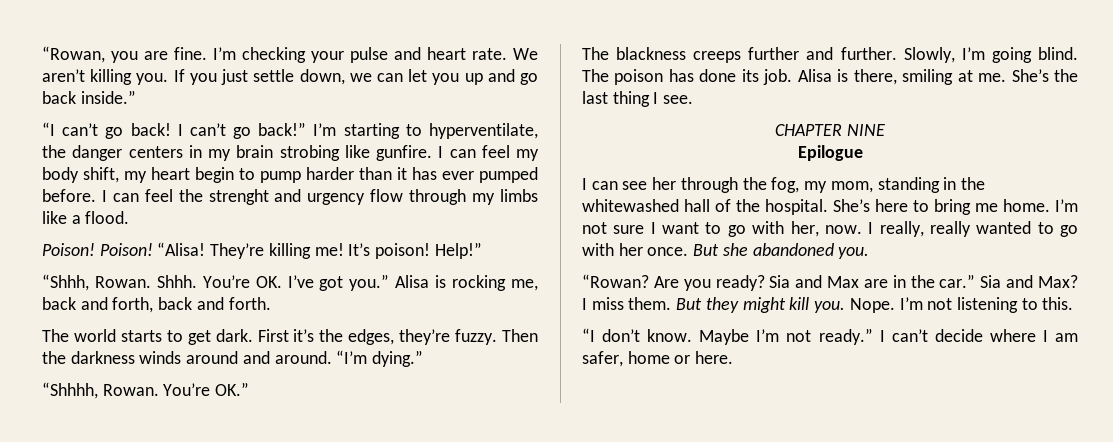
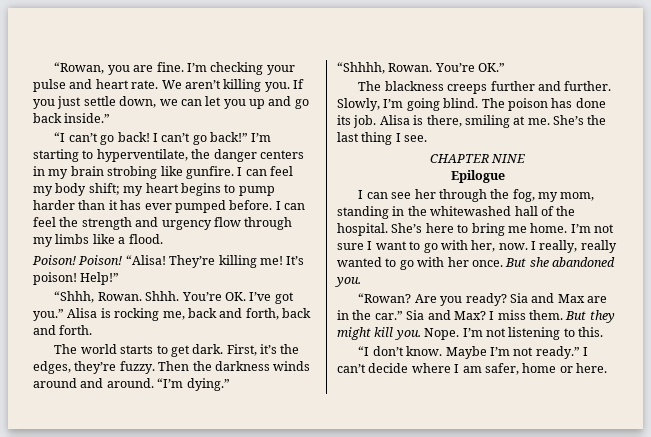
- I can feel my body shift, my heart begin to pump harder than it has ever pumped before.
+ I can feel my body shift; my heart begins to pump harder than it has ever pumped before.
- I can feel the strenght and urgency flow through my limbs like a flood.
+ I can feel the strength and urgency flow through my limbs like a flood.
- First it’s the edges, they’re fuzzy.
+ First, it’s the edges, they’re fuzzy.

